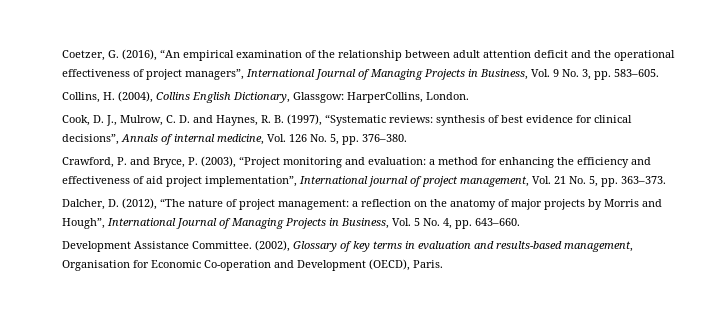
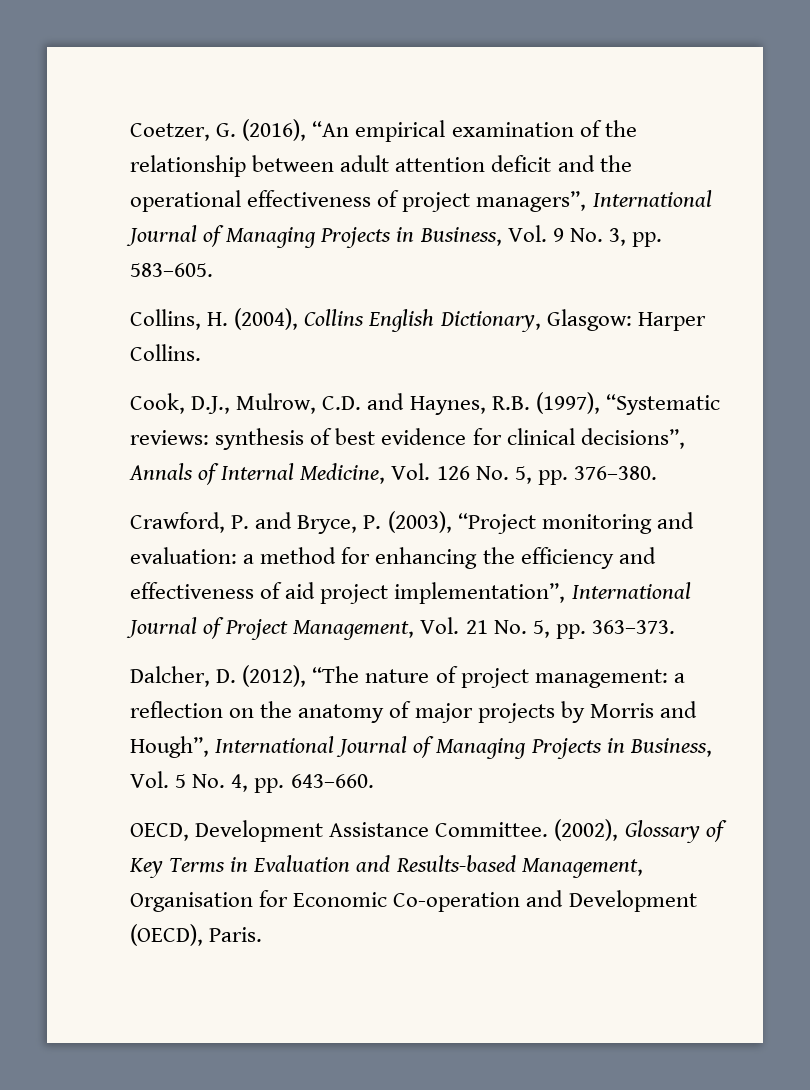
- Collins, H. (2004), Collins English Dictionary, Glassgow: HarperCollins, London.
- Cook, D. J., Mulrow, C. D. and Haynes, R. B. (1997), “Systematic reviews: synthesis of best evidence for clinical decisions”, Annals of internal medicine, Vol. 126 No. 5, pp. 376–380.
+ Collins, H. (2004), Collins English Dictionary, Glasgow: Harper Collins.
+ Cook, D.J., Mulrow, C.D. and Haynes, R.B. (1997), “Systematic reviews: synthesis of best evidence for clinical decisions”, Annals of Internal Medicine, Vol. 126 No. 5, pp. 376–380.
- Crawford, P. and Bryce, P. (2003), “Project monitoring and evaluation: a method for enhancing the efficiency and effectiveness of aid project implementation”, International journal of project management, Vol. 21 No. 5, pp. 363–373.
+ Crawford, P. and Bryce, P. (2003), “Project monitoring and evaluation: a method for enhancing the efficiency and effectiveness of aid project implementation”, International Journal of Project Management, Vol. 21 No. 5, pp. 363–373.
- Development Assistance Committee.
+ OECD, Development Assistance Committee.
- (2002), Glossary of key terms in evaluation and results-based management, Organisation for Economic Co-operation and Development (OECD), Paris.
+ (2002), Glossary of Key Terms in Evaluation and Results-based Management, Organisation for Economic Co-operation and Development (OECD), Paris.

